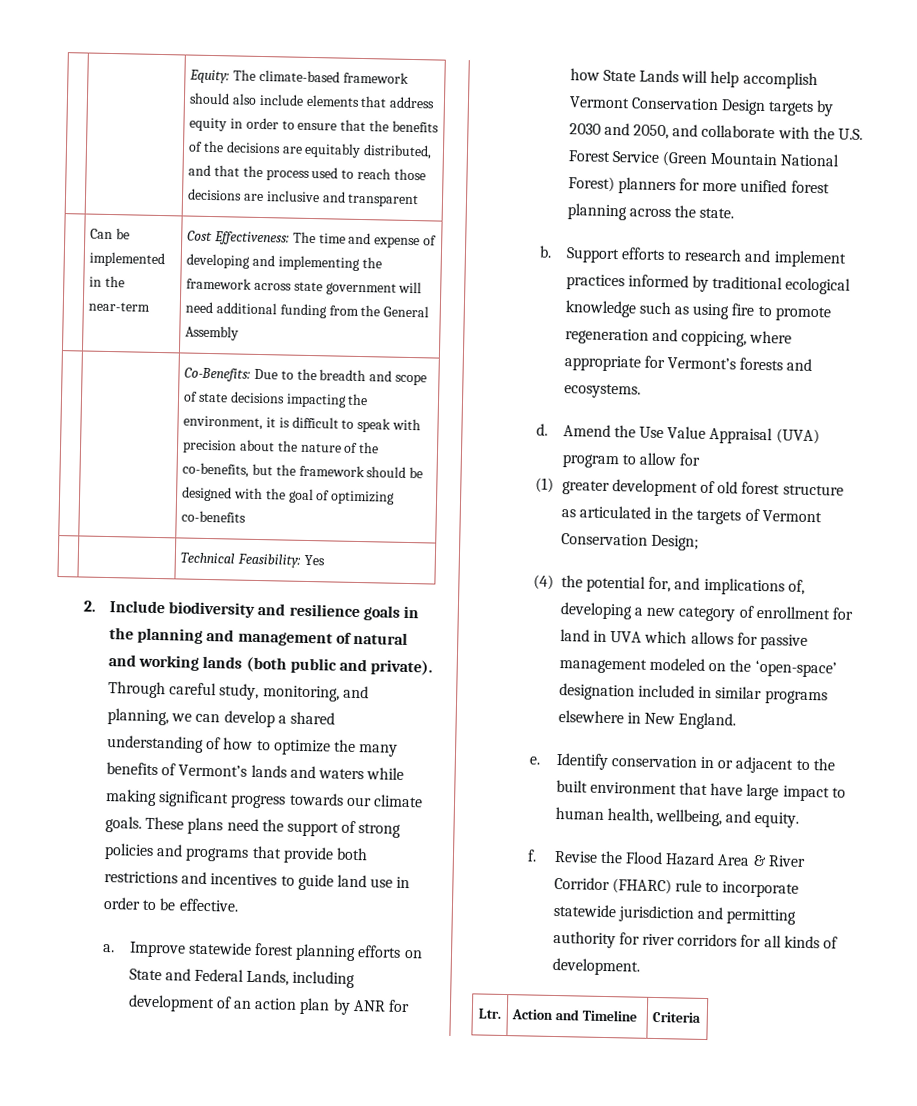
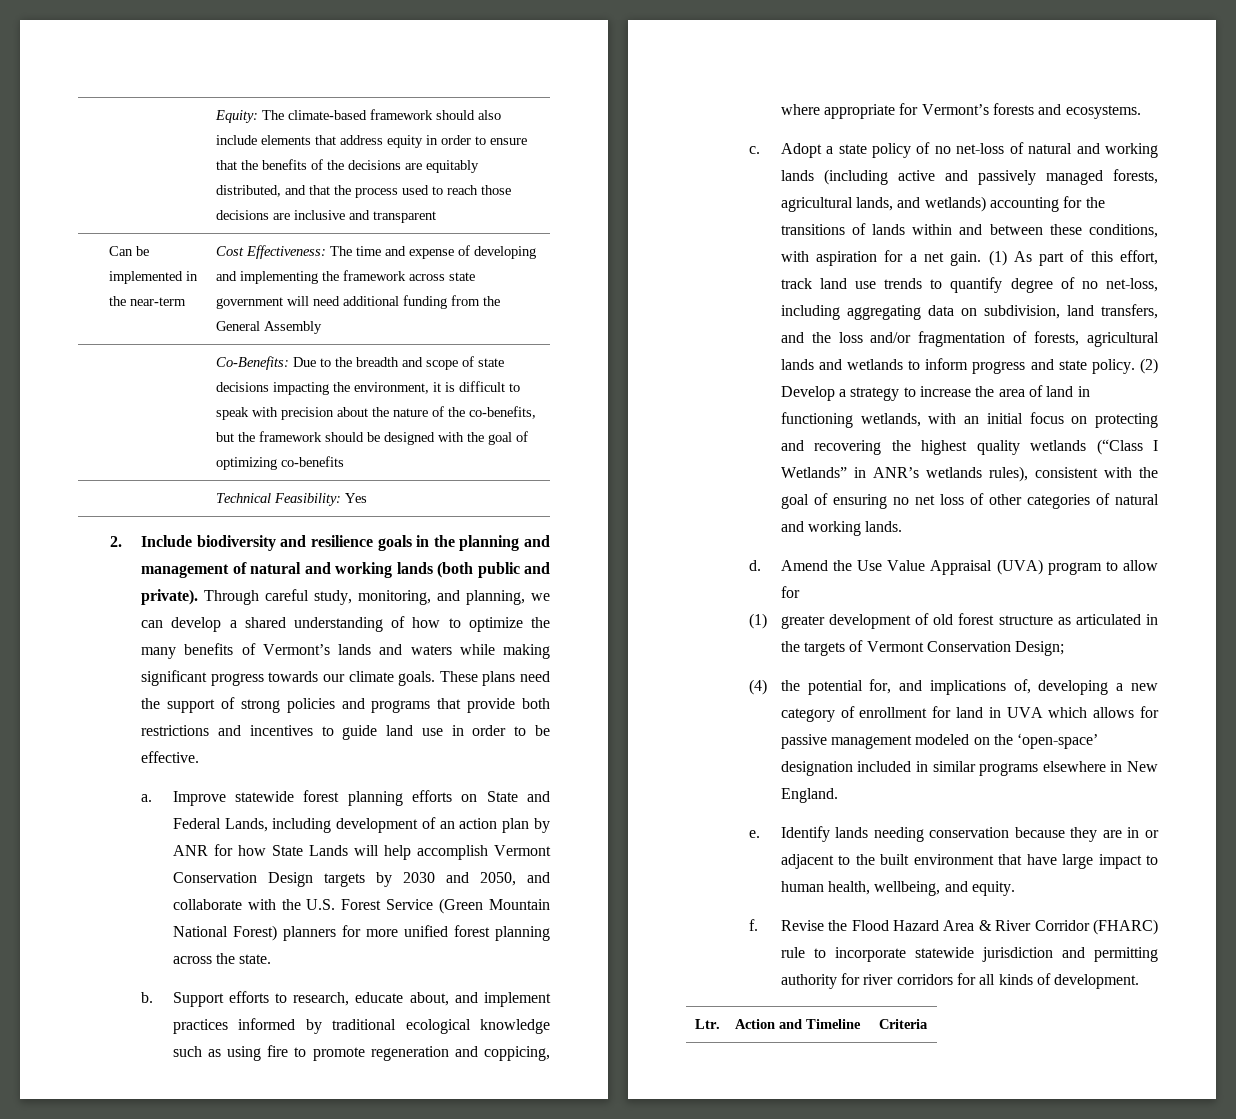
- Support efforts to research and implement practices informed by traditional ecological knowledge such as using fire to promote regeneration and coppicing, where appropriate for Vermont’s forests and ecosystems.
+ Support efforts to research, educate about, and implement practices informed by traditional ecological knowledge such as using fire to promote regeneration and coppicing, where appropriate for Vermont’s forests and ecosystems.
+ c. Adopt a state policy of no net-loss of natural and working lands (including active and passively managed forests, agricultural lands, and wetlands) accounting for the transitions of lands within and between these conditions, with aspiration for a net gain. (1) As part of this effort, track land use trends to quantify degree of no net-loss, including aggregating data on subdivision, land transfers, and the loss and/or fragmentation of forests, agricultural lands and wetlands to inform progress and state policy. (2) Develop a strategy to increase the area of land in functioning wetlands, with an initial focus on protecting and recovering the highest quality wetlands (“Class I Wetlands” in ANR’s wetlands rules), consistent with the goal of ensuring no net loss of other categories of natural and working lands.
- Identify conservation in or adjacent to the built environment that have large impact to human health, wellbeing, and equity.
+ Identify lands needing conservation because they are in or adjacent to the built environment that have large impact to human health, wellbeing, and equity.

